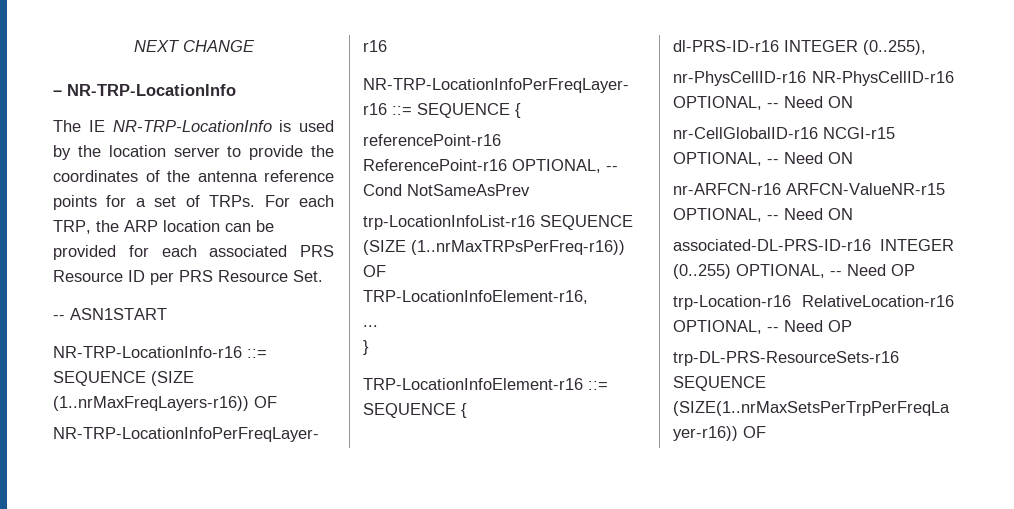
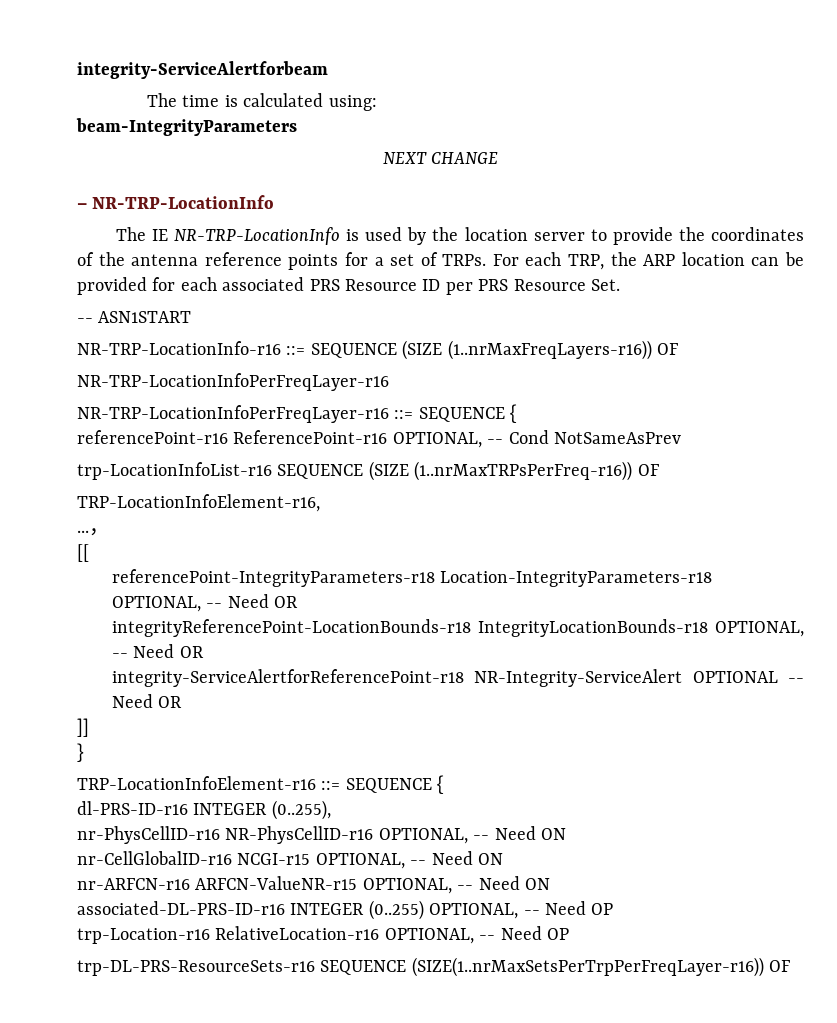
+ integrity-ServiceAlertforbeam
+ The time is calculated using:
+ beam-IntegrityParameters
+ ，
+ [[
+ referencePoint-IntegrityParameters-r18 Location-IntegrityParameters-r18 OPTIONAL, -- Need OR
+ integrityReferencePoint-LocationBounds-r18 IntegrityLocationBounds-r18 OPTIONAL, -- Need OR
+ integrity-ServiceAlertforReferencePoint-r18 NR-Integrity-ServiceAlert OPTIONAL -- Need OR
+ ]]

